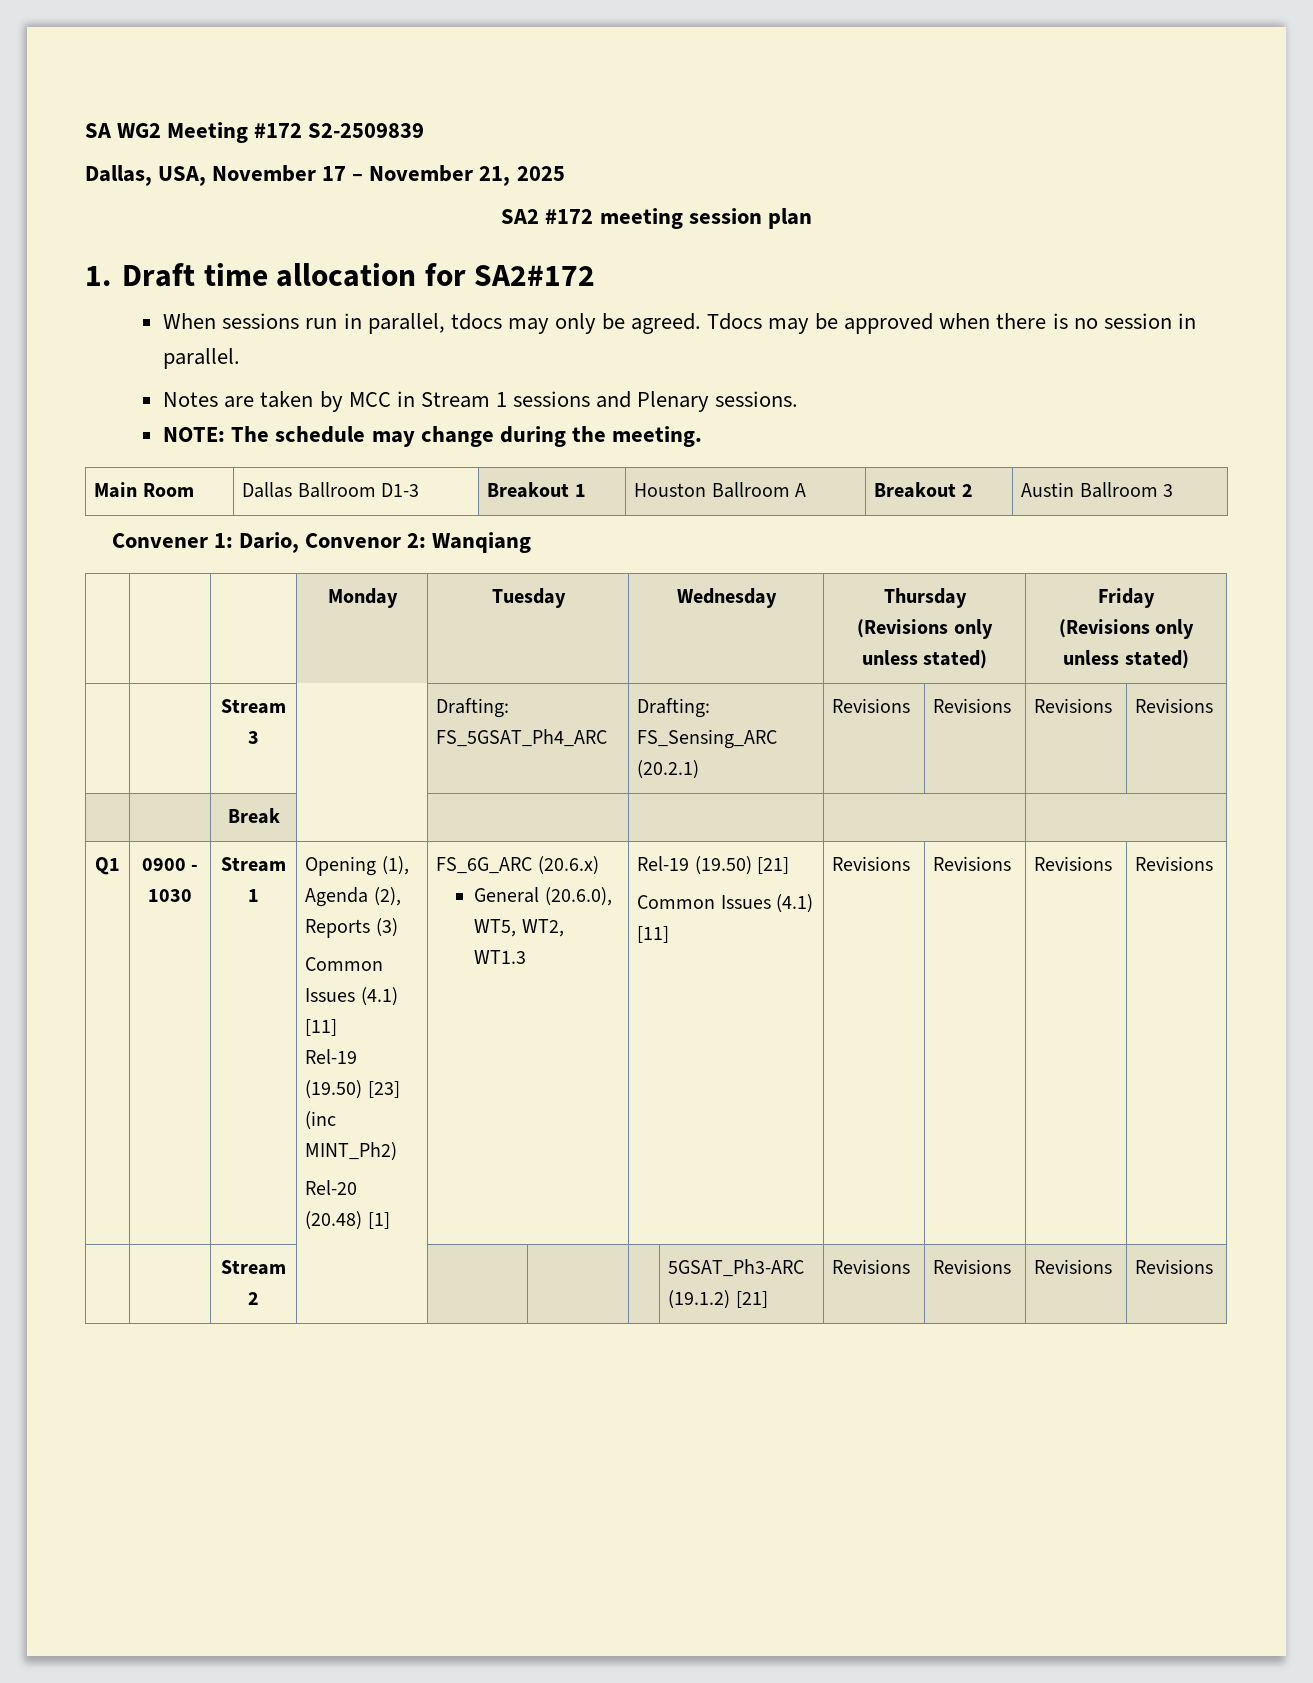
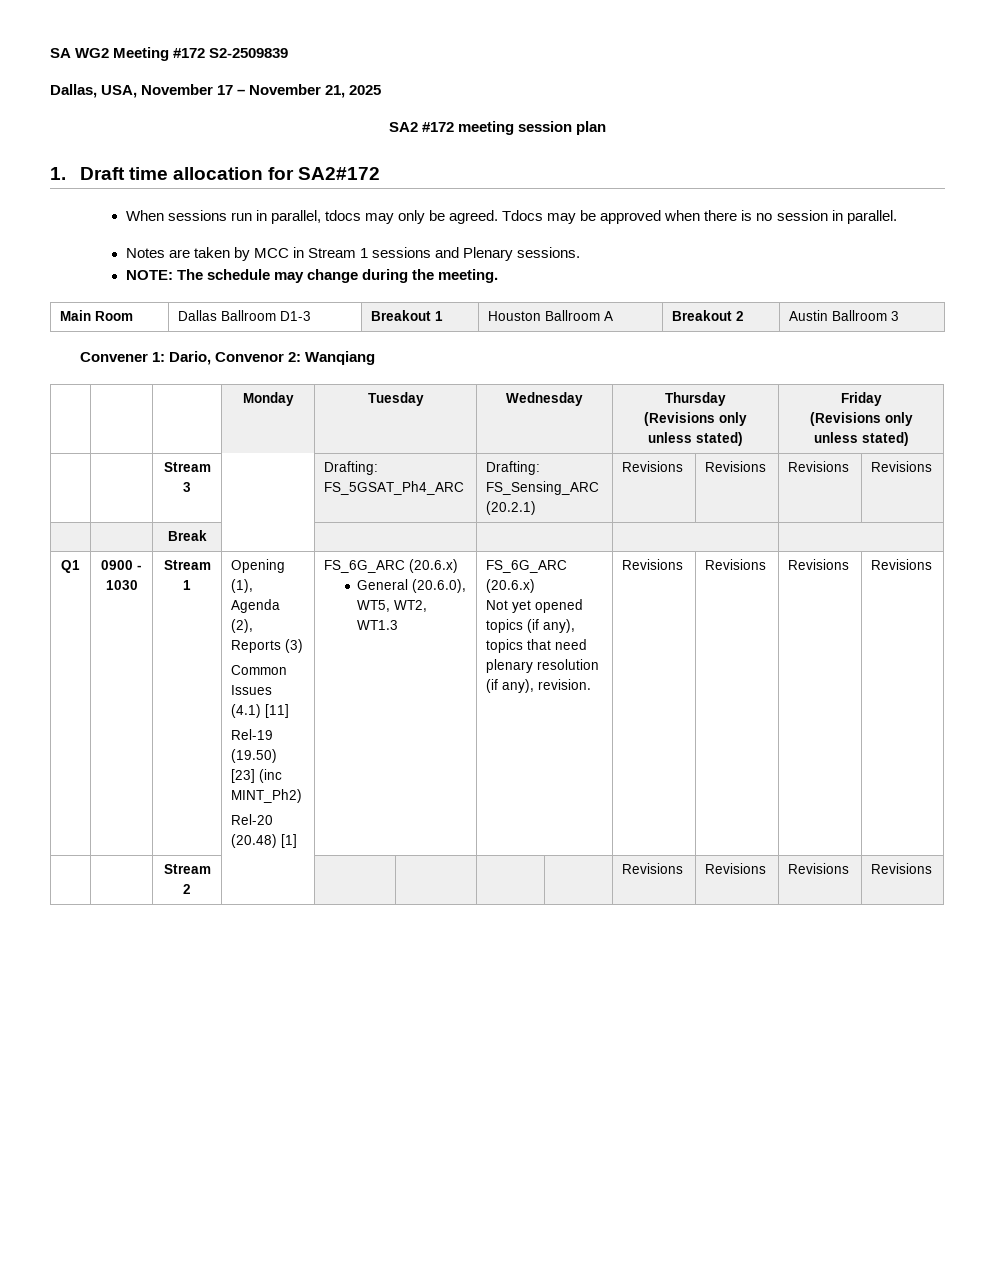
- General (20.6.0), WT5, WT2, WT1.3 | Rel-19 (19.50) [21]
- Common Issues (4.1) [11]
+ General (20.6.0), WT5, WT2, WT1.3 | FS_6G_ARC (20.6.x)
+ Not yet opened topics (if any), topics that need plenary resolution (if any), revision.
- | | Stream 2 | | | | | 5GSAT_Ph3-ARC (19.1.2) [21] | Revisions | Revisions | Revisions | Revisions
+ | | Stream 2 | | | | | | Revisions | Revisions | Revisions | Revisions

